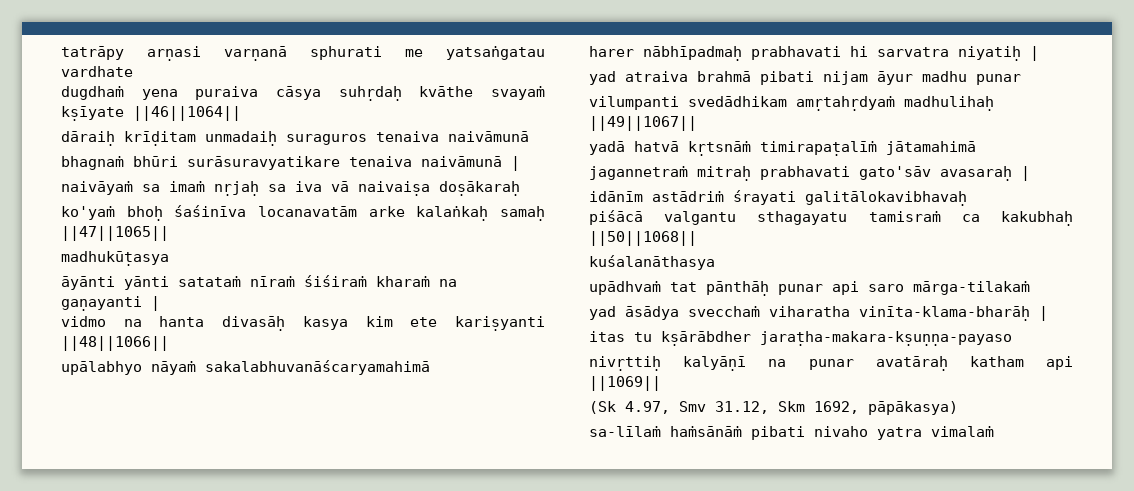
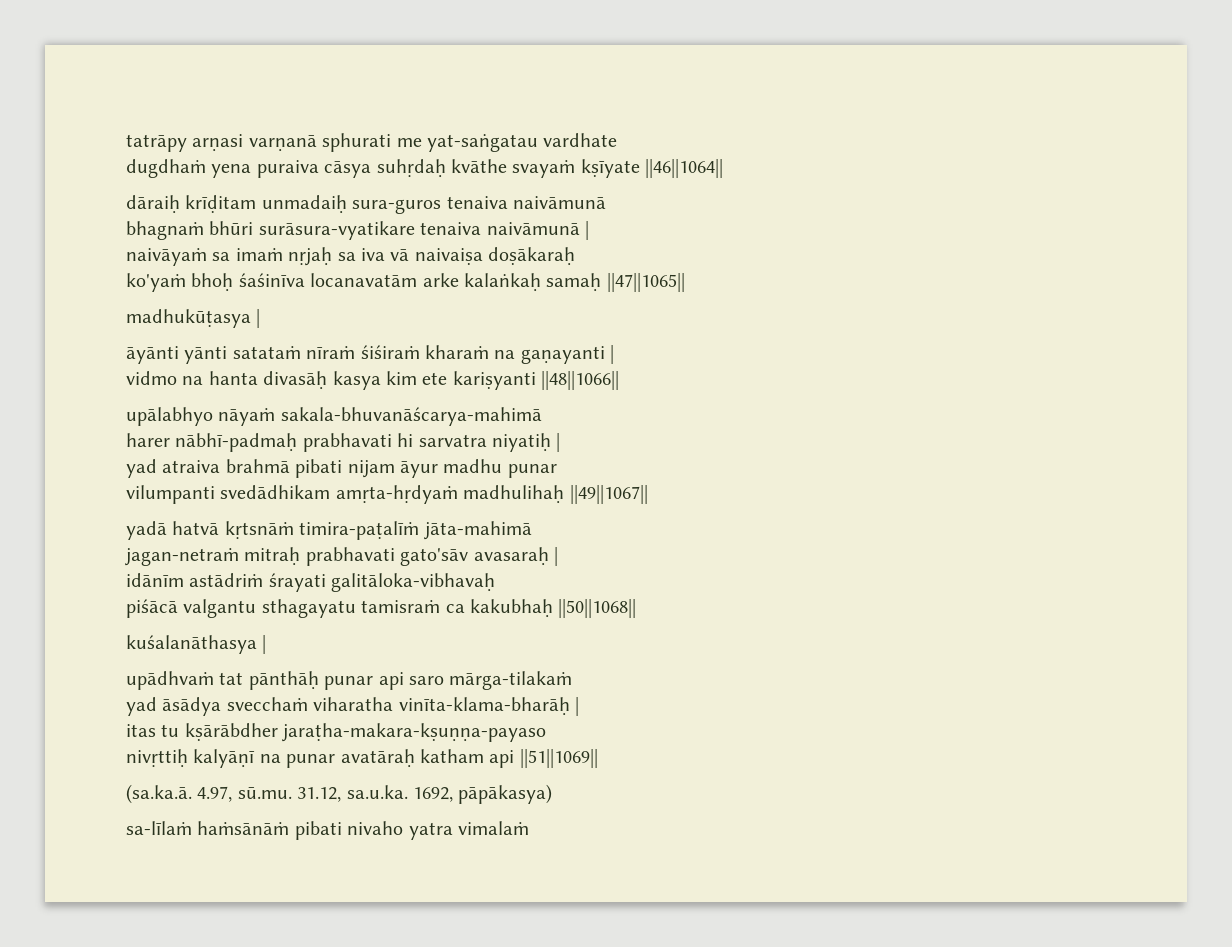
- tatrāpy arṇasi varṇanā sphurati me yatsaṅgatau vardhate
+ tatrāpy arṇasi varṇanā sphurati me yat-saṅgatau vardhate
- dāraiḥ krīḍitam unmadaiḥ suraguros tenaiva naivāmunā
+ dāraiḥ krīḍitam unmadaiḥ sura-guros tenaiva naivāmunā
- bhagnaṁ bhūri surāsuravyatikare tenaiva naivāmunā |
+ bhagnaṁ bhūri surāsura-vyatikare tenaiva naivāmunā |
- madhukūṭasya
+ madhukūṭasya |
- upālabhyo nāyaṁ sakalabhuvanāścaryamahimā
+ upālabhyo nāyaṁ sakala-bhuvanāścarya-mahimā
- harer nābhīpadmaḥ prabhavati hi sarvatra niyatiḥ |
+ harer nābhī-padmaḥ prabhavati hi sarvatra niyatiḥ |
- vilumpanti svedādhikam amṛtahṛdyaṁ madhulihaḥ ||49||1067||
+ vilumpanti svedādhikam amṛta-hṛdyaṁ madhulihaḥ ||49||1067||
- yadā hatvā kṛtsnāṁ timirapaṭalīṁ jātamahimā
- jagannetraṁ mitraḥ prabhavati gato'sāv avasaraḥ |
+ yadā hatvā kṛtsnāṁ timira-paṭalīṁ jāta-mahimā
+ jagan-netraṁ mitraḥ prabhavati gato'sāv avasaraḥ |
- idānīm astādriṁ śrayati galitālokavibhavaḥ
+ idānīm astādriṁ śrayati galitāloka-vibhavaḥ
- kuśalanāthasya
+ kuśalanāthasya |
- nivṛttiḥ kalyāṇī na punar avatāraḥ katham api ||1069||
- (Sk 4.97, Smv 31.12, Skm 1692, pāpākasya)
+ nivṛttiḥ kalyāṇī na punar avatāraḥ katham api ||51||1069||
+ (sa.ka.ā. 4.97, sū.mu. 31.12, sa.u.ka. 1692, pāpākasya)

